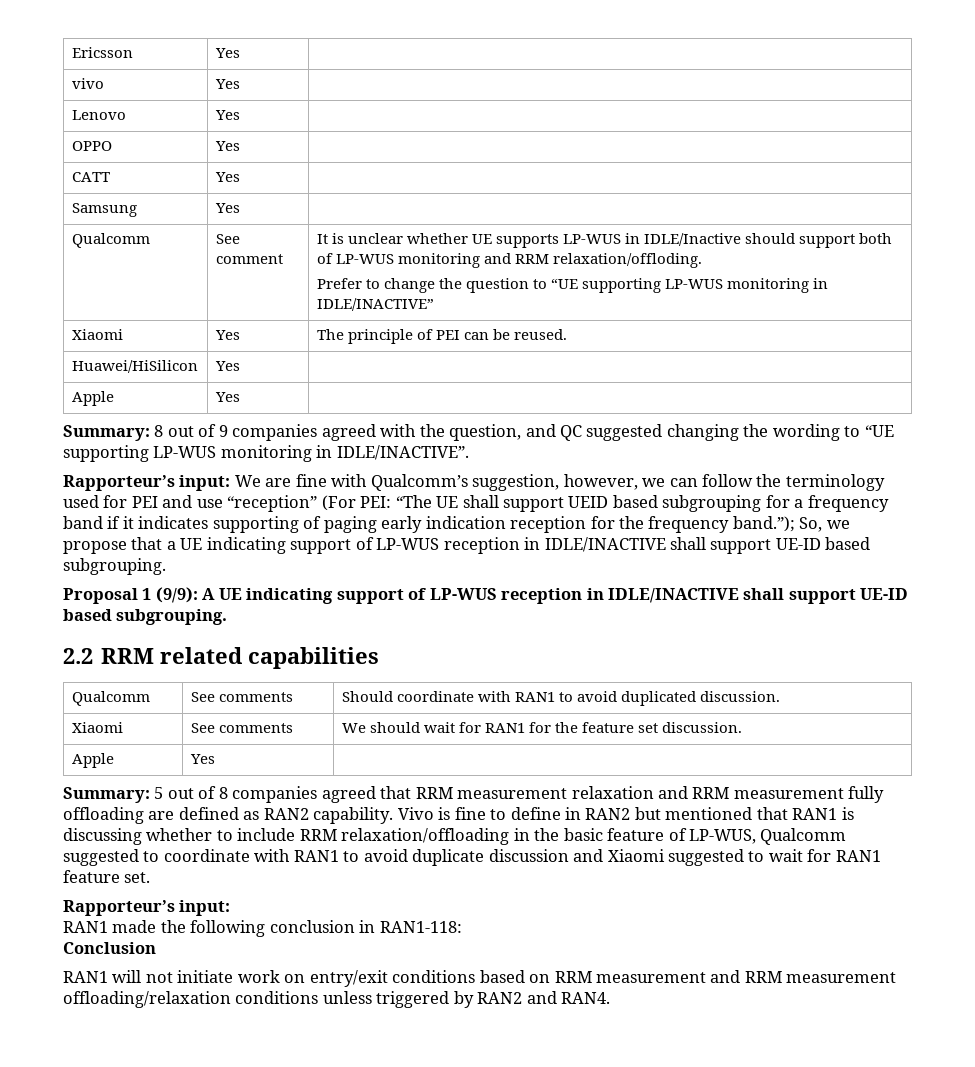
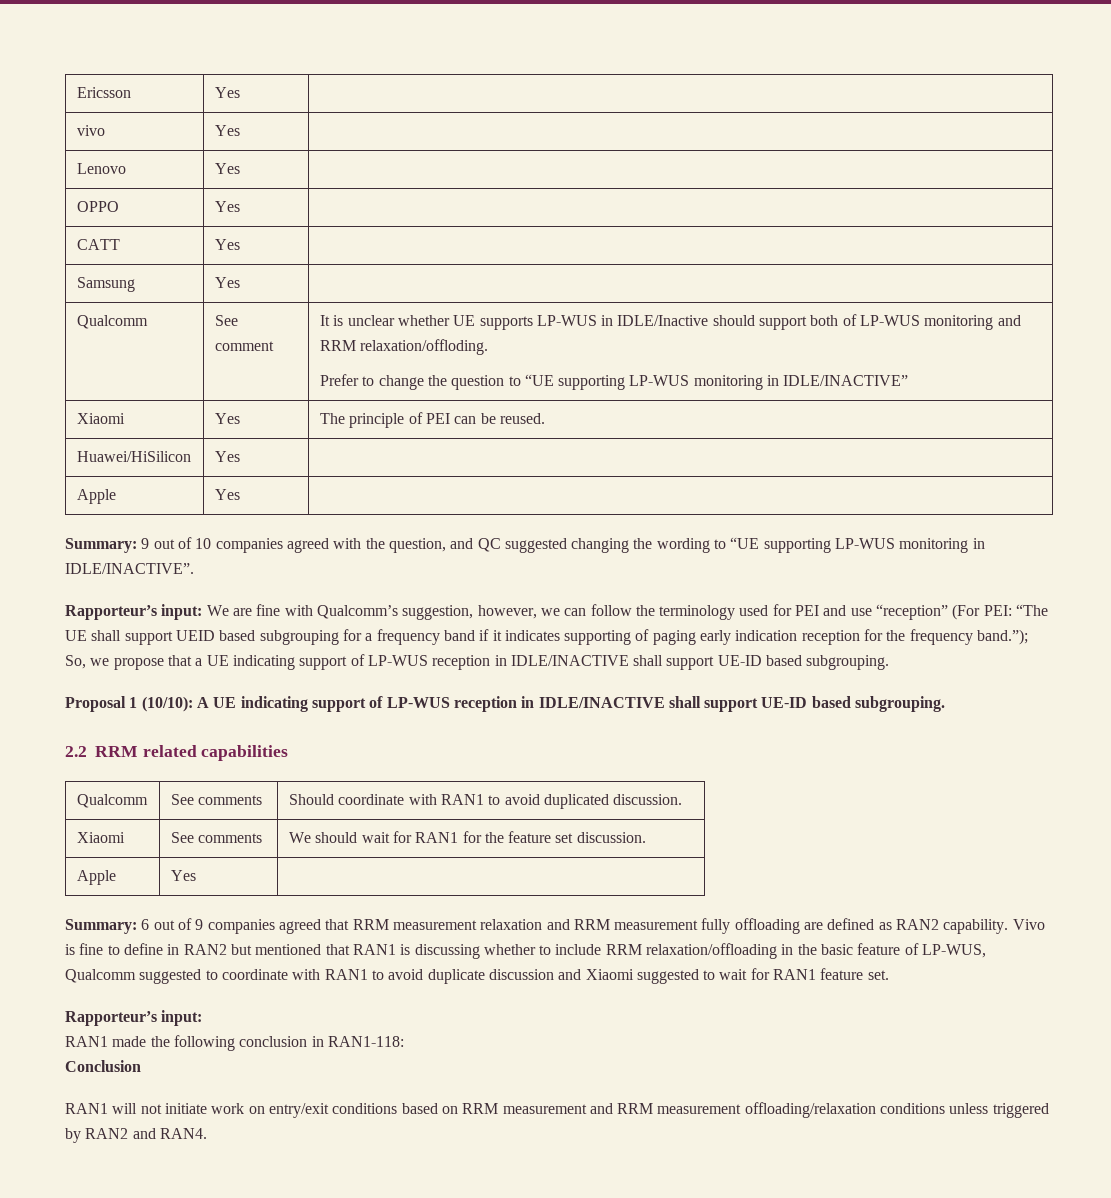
- Summary: 8 out of 9 companies agreed with the question, and QC suggested changing the wording to “UE supporting LP-WUS monitoring in IDLE/INACTIVE”.
+ Summary: 9 out of 10 companies agreed with the question, and QC suggested changing the wording to “UE supporting LP-WUS monitoring in IDLE/INACTIVE”.
- Proposal 1 (9/9): A UE indicating support of LP-WUS reception in IDLE/INACTIVE shall support UE-ID based subgrouping.
+ Proposal 1 (10/10): A UE indicating support of LP-WUS reception in IDLE/INACTIVE shall support UE-ID based subgrouping.
- Summary: 5 out of 8 companies agreed that RRM measurement relaxation and RRM measurement fully offloading are defined as RAN2 capability.
+ Summary: 6 out of 9 companies agreed that RRM measurement relaxation and RRM measurement fully offloading are defined as RAN2 capability.

